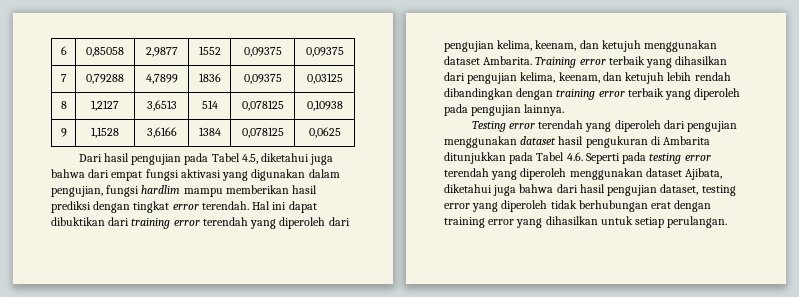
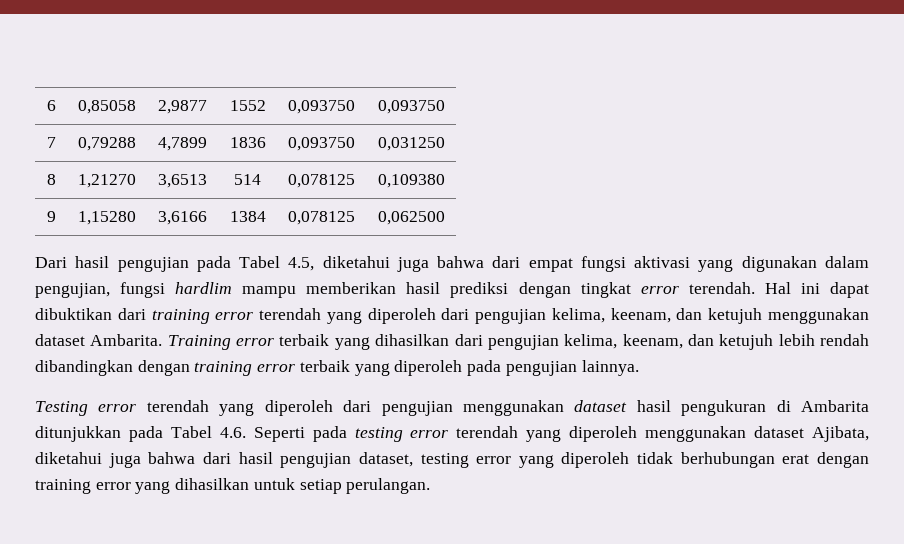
- 6 | 0,85058 | 2,9877 | 1552 | 0,09375 | 0,09375
+ 6 | 0,85058 | 2,9877 | 1552 | 0,093750 | 0,093750
- 7 | 0,79288 | 4,7899 | 1836 | 0,09375 | 0,03125
+ 7 | 0,79288 | 4,7899 | 1836 | 0,093750 | 0,031250
- 8 | 1,2127 | 3,6513 | 514 | 0,078125 | 0,10938
+ 8 | 1,21270 | 3,6513 | 514 | 0,078125 | 0,109380
- 9 | 1,1528 | 3,6166 | 1384 | 0,078125 | 0,0625
+ 9 | 1,15280 | 3,6166 | 1384 | 0,078125 | 0,062500

